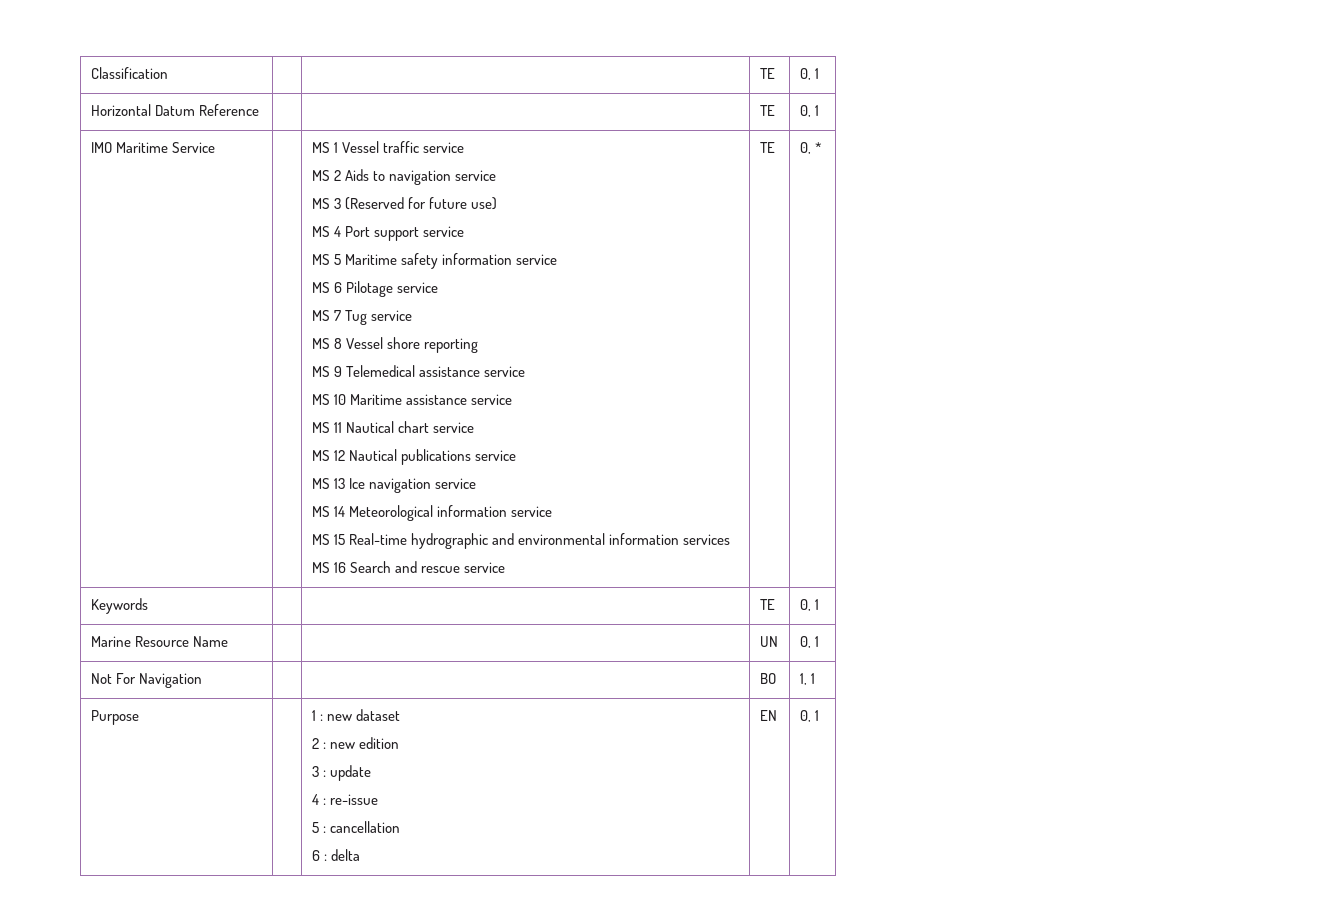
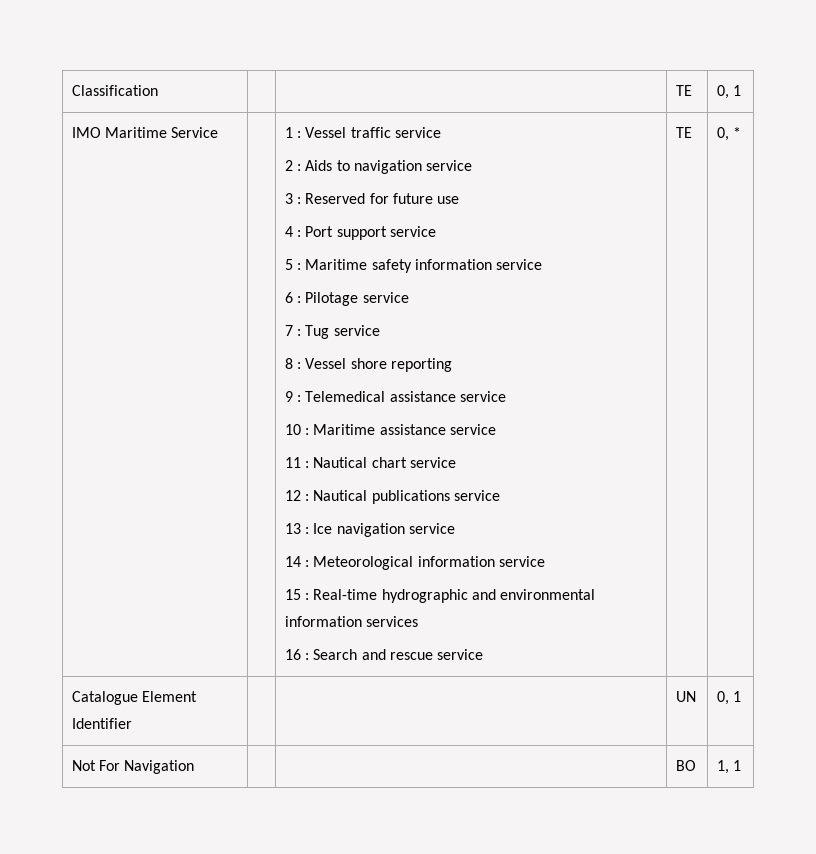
- Horizontal Datum Reference | | | TE | 0, 1
- MS 1 Vessel traffic service
+ 1 : Vessel traffic service
- MS 2 Aids to navigation service
+ 2 : Aids to navigation service
- MS 3 (Reserved for future use)
- MS 4 Port support service
+ 3 : Reserved for future use
+ 4 : Port support service
- MS 5 Maritime safety information service
+ 5 : Maritime safety information service
- MS 6 Pilotage service
+ 6 : Pilotage service
- MS 7 Tug service
+ 7 : Tug service
- MS 8 Vessel shore reporting
+ 8 : Vessel shore reporting
- MS 9 Telemedical assistance service
+ 9 : Telemedical assistance service
- MS 10 Maritime assistance service
+ 10 : Maritime assistance service
- MS 11 Nautical chart service
+ 11 : Nautical chart service
- MS 12 Nautical publications service
+ 12 : Nautical publications service
- MS 13 Ice navigation service
+ 13 : Ice navigation service
- MS 14 Meteorological information service
+ 14 : Meteorological information service
- MS 15 Real-time hydrographic and environmental information services
+ 15 : Real-time hydrographic and environmental information services
- MS 16 Search and rescue service
+ 16 : Search and rescue service
- Keywords | | | TE | 0, 1
- Marine Resource Name | | | UN | 0, 1
+ Catalogue Element Identifier | | | UN | 0, 1
- Purpose | | 1 : new dataset
- 2 : new edition
- 3 : update
- 4 : re-issue
- 5 : cancellation
- 6 : delta | EN | 0, 1

